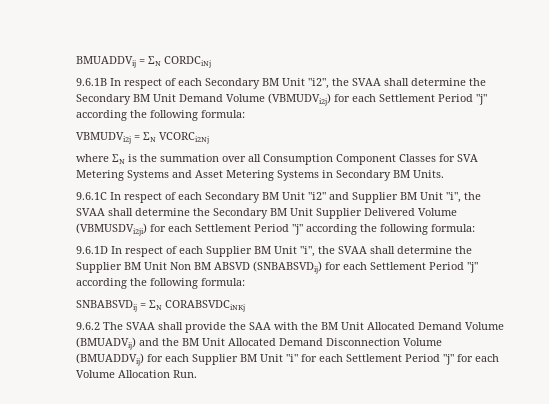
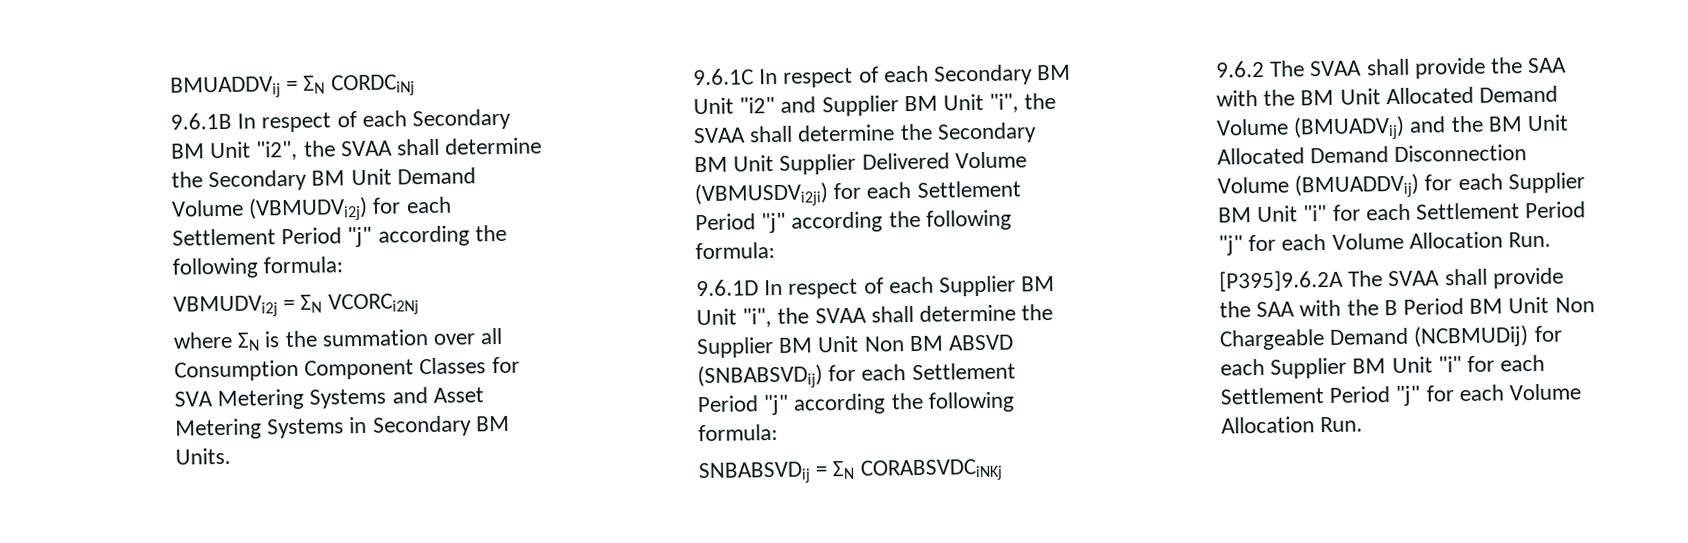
+ [P395]9.6.2A The SVAA shall provide the SAA with the B Period BM Unit Non Chargeable Demand (NCBMUDij) for each Supplier BM Unit "i" for each Settlement Period "j" for each Volume Allocation Run.

